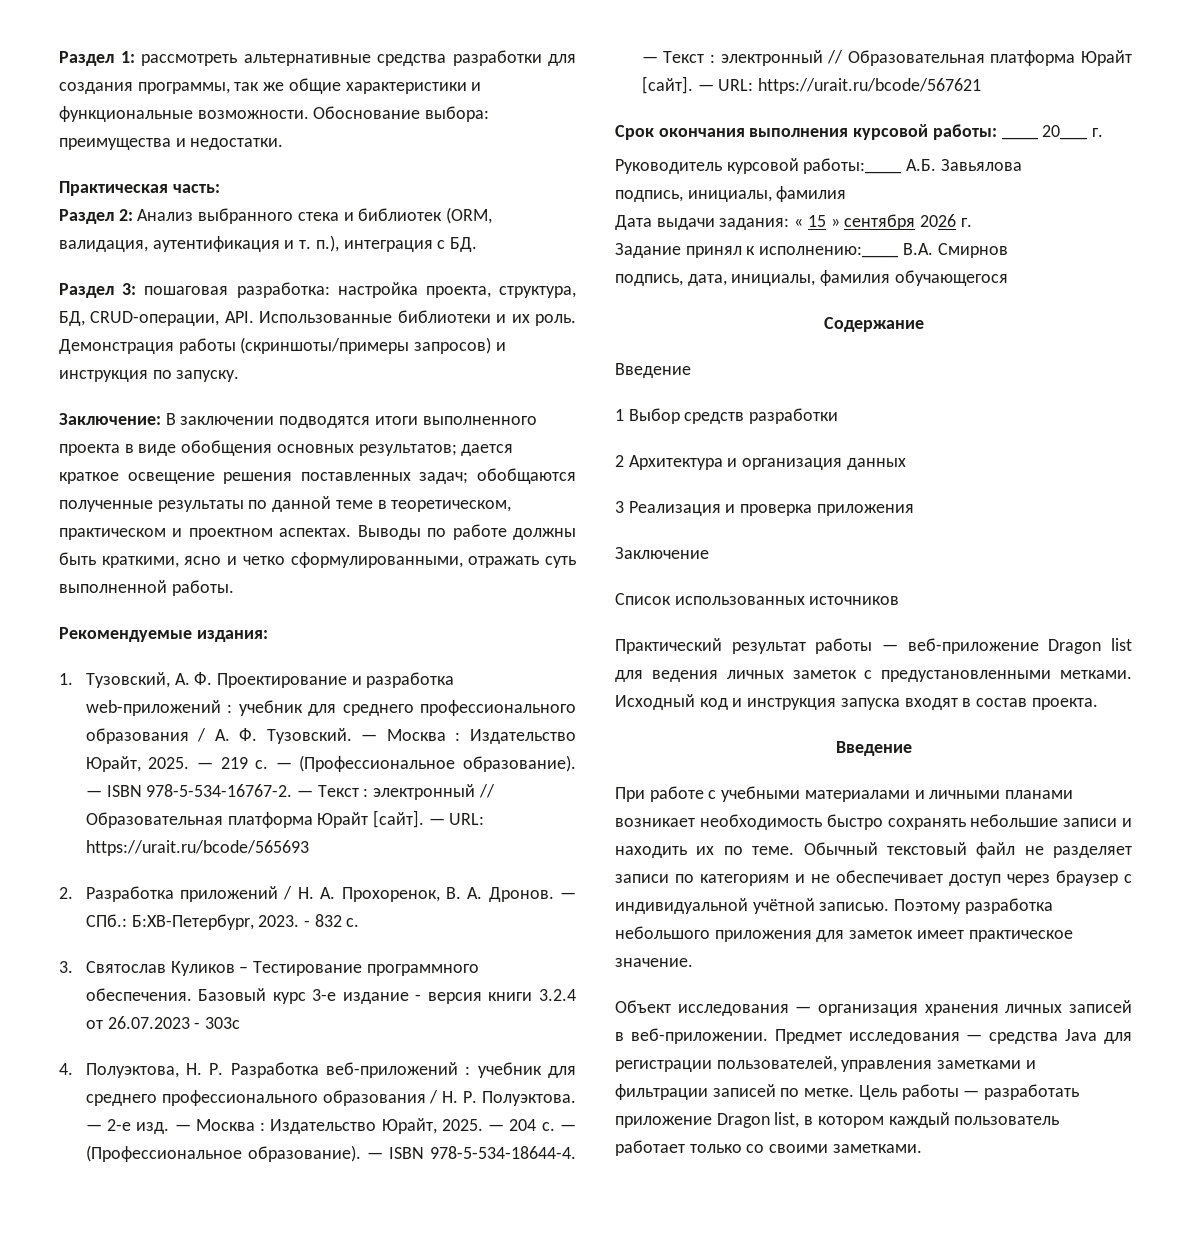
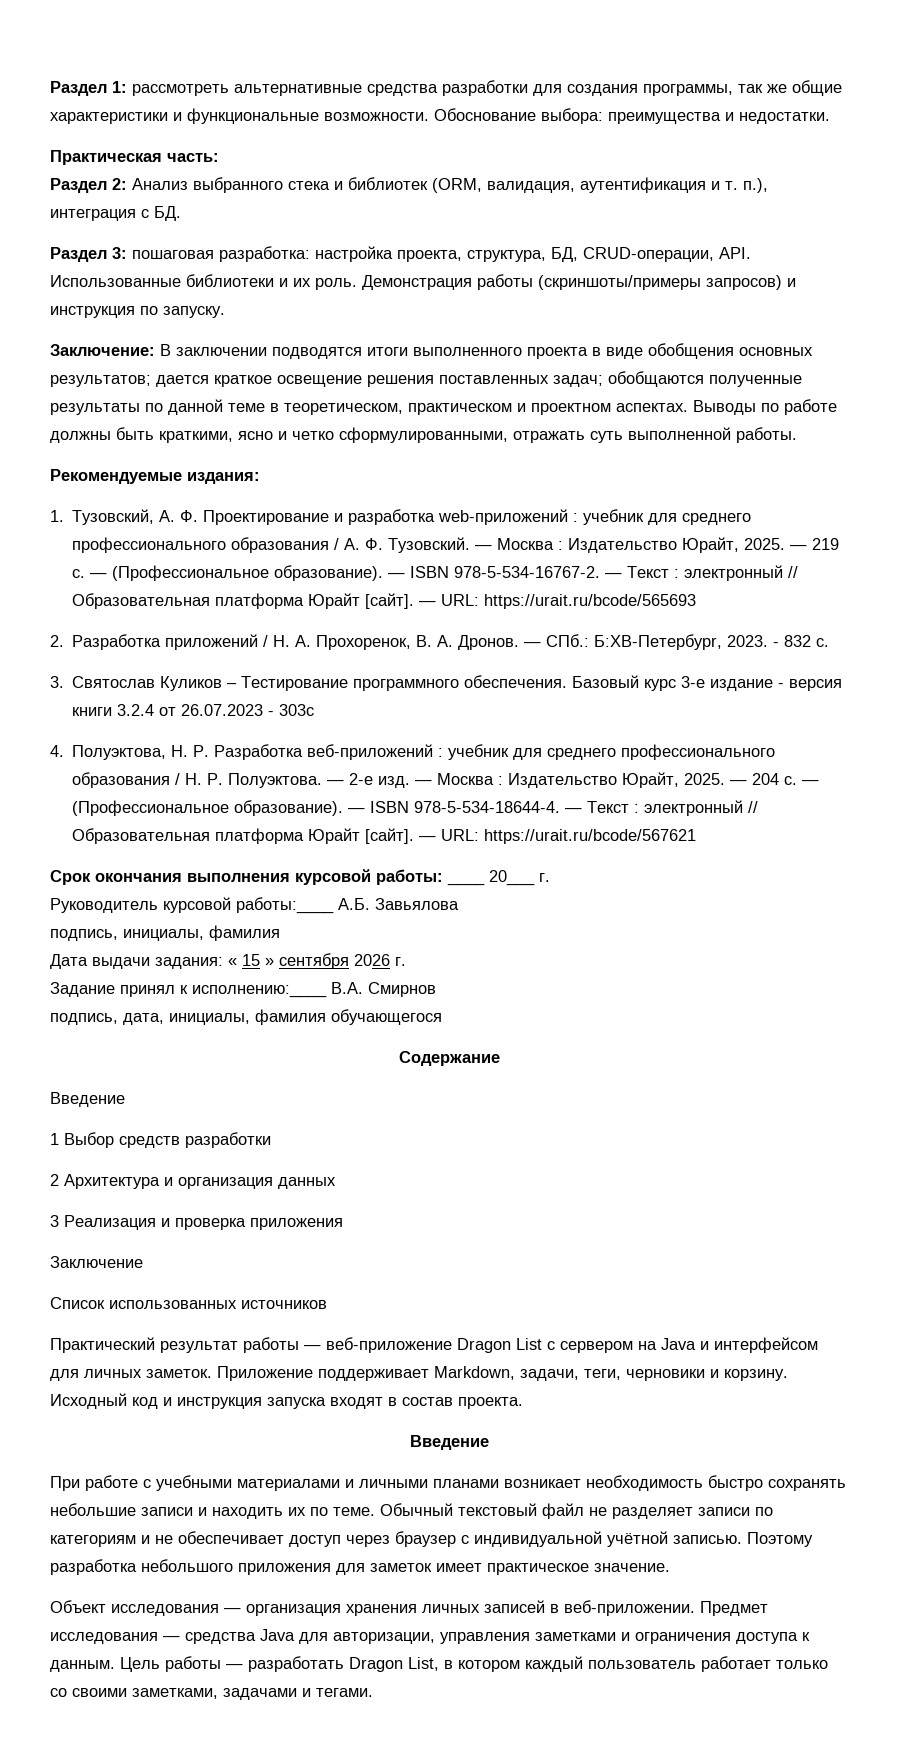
- Практический результат работы — веб-приложение Dragon list для ведения личных заметок с предустановленными метками.
+ Практический результат работы — веб-приложение Dragon List с сервером на Java и интерфейсом для личных заметок. Приложение поддерживает Markdown, задачи, теги, черновики и корзину.
- Предмет исследования — средства Java для регистрации пользователей, управления заметками и фильтрации записей по метке.
+ Предмет исследования — средства Java для авторизации, управления заметками и ограничения доступа к данным.
- Цель работы — разработать приложение Dragon list, в котором каждый пользователь работает только со своими заметками.
+ Цель работы — разработать Dragon List, в котором каждый пользователь работает только со своими заметками, задачами и тегами.

